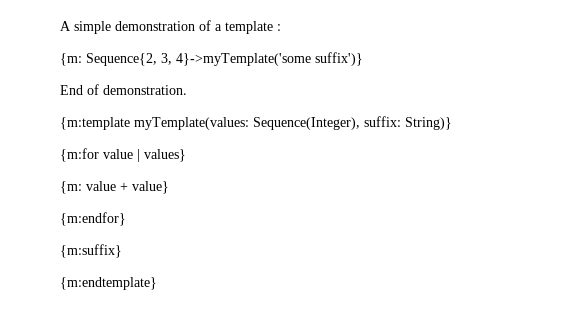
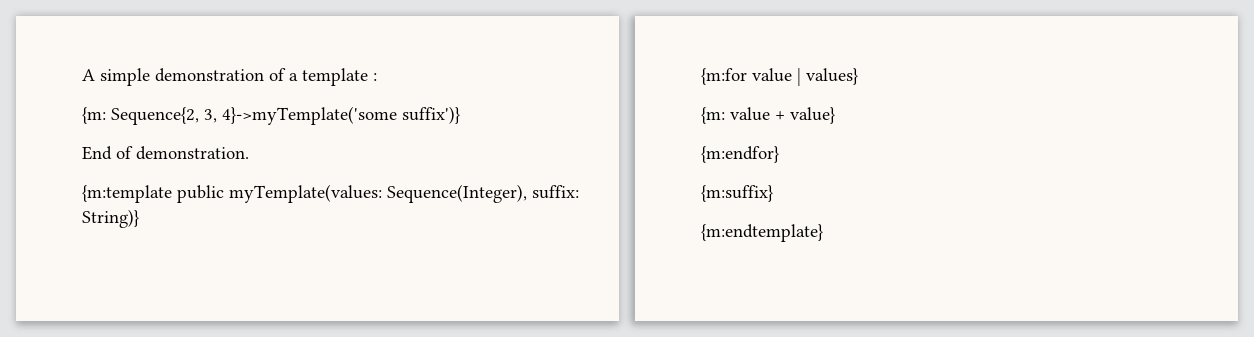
- {m:template myTemplate(values: Sequence(Integer), suffix: String)}
+ {m:template public myTemplate(values: Sequence(Integer), suffix: String)}

